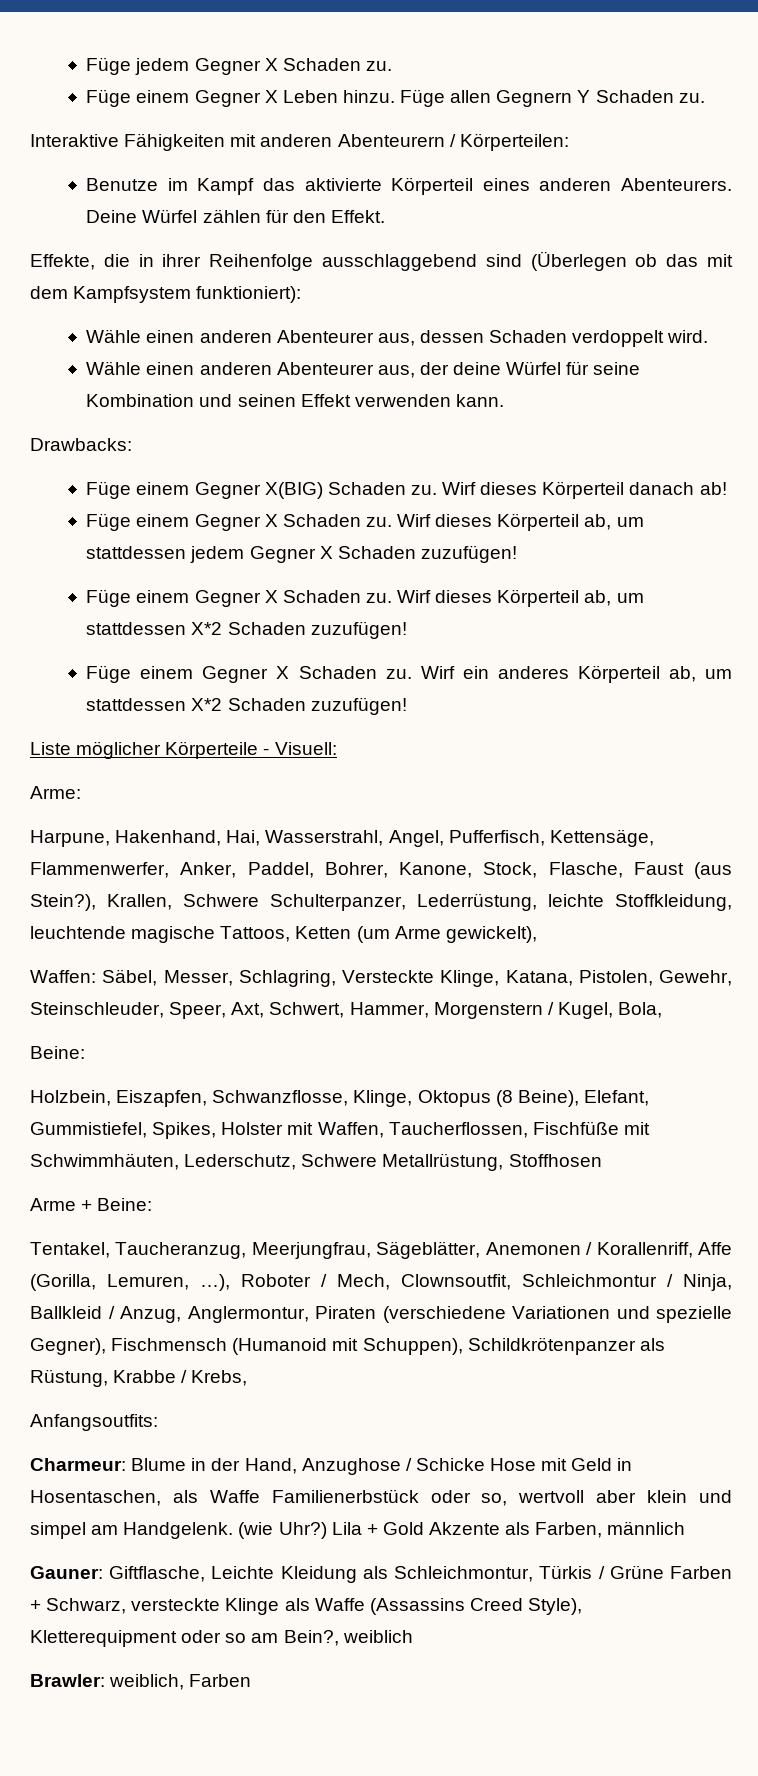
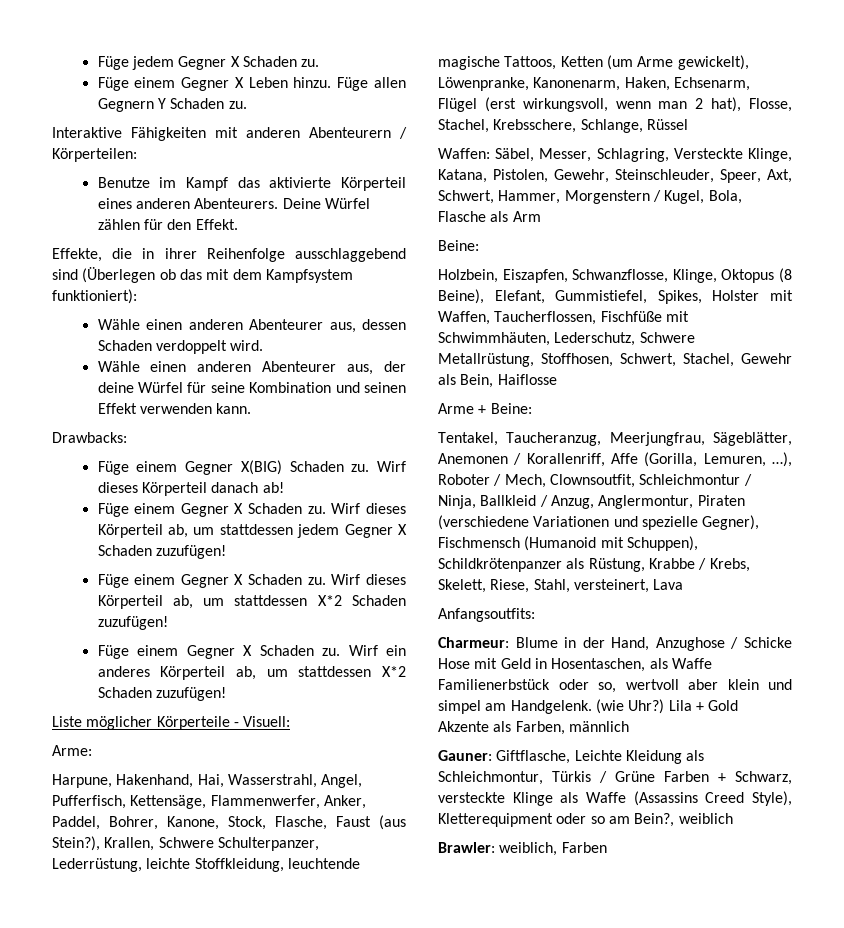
- Harpune, Hakenhand, Hai, Wasserstrahl, Angel, Pufferfisch, Kettensäge, Flammenwerfer, Anker, Paddel, Bohrer, Kanone, Stock, Flasche, Faust (aus Stein?), Krallen, Schwere Schulterpanzer, Lederrüstung, leichte Stoffkleidung, leuchtende magische Tattoos, Ketten (um Arme gewickelt),
+ Harpune, Hakenhand, Hai, Wasserstrahl, Angel, Pufferfisch, Kettensäge, Flammenwerfer, Anker, Paddel, Bohrer, Kanone, Stock, Flasche, Faust (aus Stein?), Krallen, Schwere Schulterpanzer, Lederrüstung, leichte Stoffkleidung, leuchtende magische Tattoos, Ketten (um Arme gewickelt), Löwenpranke, Kanonenarm, Haken, Echsenarm, Flügel (erst wirkungsvoll, wenn man 2 hat), Flosse, Stachel, Krebsschere, Schlange, Rüssel
- Waffen: Säbel, Messer, Schlagring, Versteckte Klinge, Katana, Pistolen, Gewehr, Steinschleuder, Speer, Axt, Schwert, Hammer, Morgenstern / Kugel, Bola,
+ Waffen: Säbel, Messer, Schlagring, Versteckte Klinge, Katana, Pistolen, Gewehr, Steinschleuder, Speer, Axt, Schwert, Hammer, Morgenstern / Kugel, Bola, Flasche als Arm
- Holzbein, Eiszapfen, Schwanzflosse, Klinge, Oktopus (8 Beine), Elefant, Gummistiefel, Spikes, Holster mit Waffen, Taucherflossen, Fischfüße mit Schwimmhäuten, Lederschutz, Schwere Metallrüstung, Stoffhosen
+ Holzbein, Eiszapfen, Schwanzflosse, Klinge, Oktopus (8 Beine), Elefant, Gummistiefel, Spikes, Holster mit Waffen, Taucherflossen, Fischfüße mit Schwimmhäuten, Lederschutz, Schwere Metallrüstung, Stoffhosen, Schwert, Stachel, Gewehr als Bein, Haiflosse
- Tentakel, Taucheranzug, Meerjungfrau, Sägeblätter, Anemonen / Korallenriff, Affe (Gorilla, Lemuren, …), Roboter / Mech, Clownsoutfit, Schleichmontur / Ninja, Ballkleid / Anzug, Anglermontur, Piraten (verschiedene Variationen und spezielle Gegner), Fischmensch (Humanoid mit Schuppen), Schildkrötenpanzer als Rüstung, Krabbe / Krebs,
+ Tentakel, Taucheranzug, Meerjungfrau, Sägeblätter, Anemonen / Korallenriff, Affe (Gorilla, Lemuren, …), Roboter / Mech, Clownsoutfit, Schleichmontur / Ninja, Ballkleid / Anzug, Anglermontur, Piraten (verschiedene Variationen und spezielle Gegner), Fischmensch (Humanoid mit Schuppen), Schildkrötenpanzer als Rüstung, Krabbe / Krebs, Skelett, Riese, Stahl, versteinert, Lava

